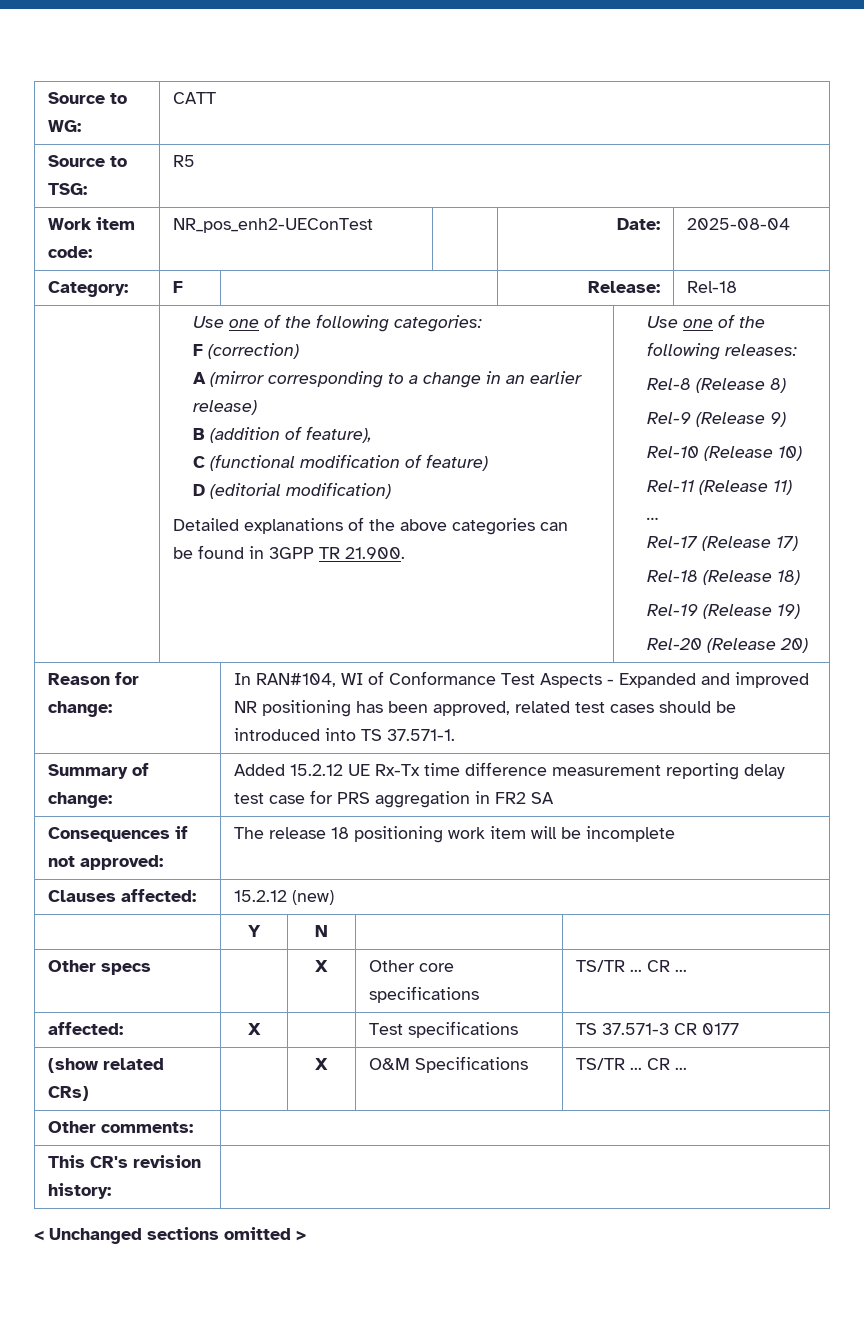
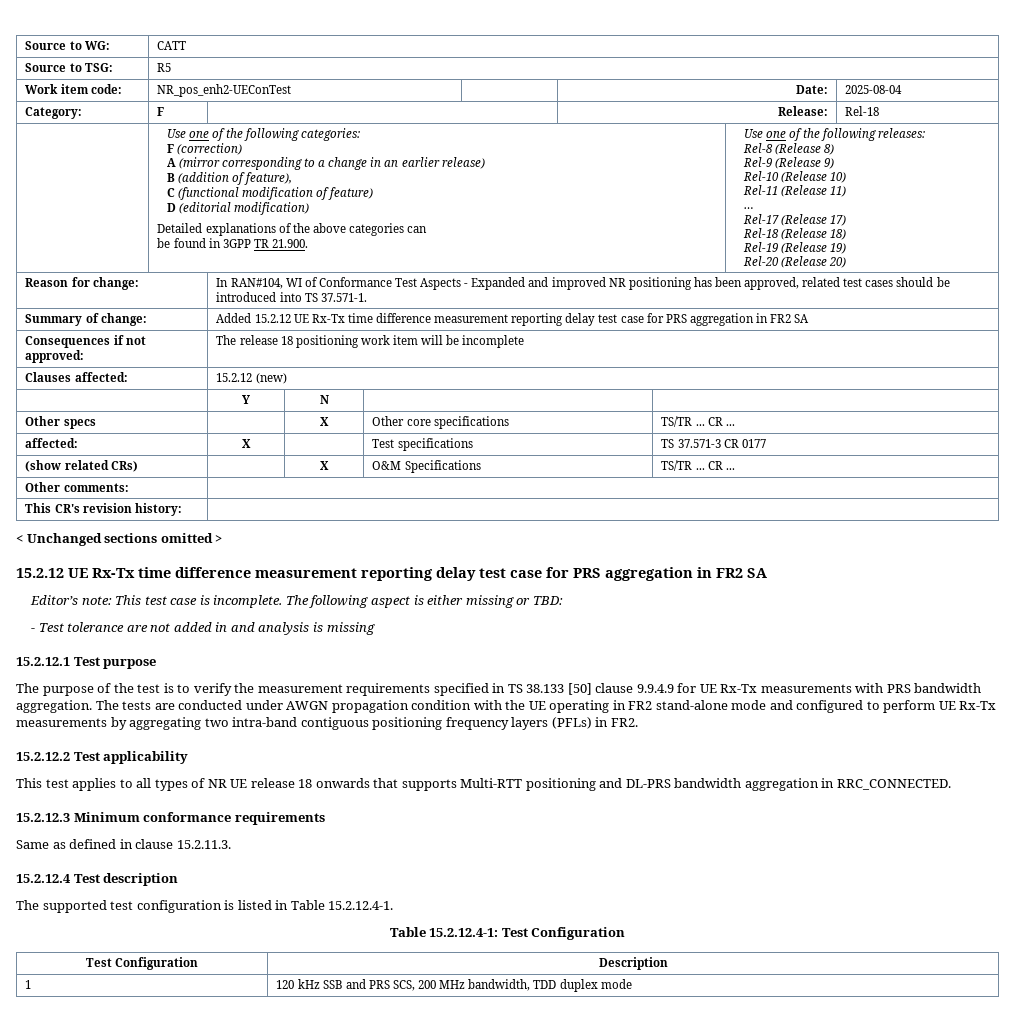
  < Unchanged sections omitted >
+ 15.2.12 UE Rx-Tx time difference measurement reporting delay test case for PRS aggregation in FR2 SA
+ Editor’s note: This test case is incomplete. The following aspect is either missing or TBD:
+ - Test tolerance are not added in and analysis is missing
+ 15.2.12.1 Test purpose
+ The purpose of the test is to verify the measurement requirements specified in TS 38.133 [50] clause 9.9.4.9 for UE Rx-Tx measurements with PRS bandwidth aggregation. The tests are conducted under AWGN propagation condition with the UE operating in FR2 stand-alone mode and configured to perform UE Rx-Tx measurements by aggregating two intra-band contiguous positioning frequency layers (PFLs) in FR2.
+ 15.2.12.2 Test applicability
+ This test applies to all types of NR UE release 18 onwards that supports Multi-RTT positioning and DL-PRS bandwidth aggregation in RRC_CONNECTED.
+ 15.2.12.3 Minimum conformance requirements
+ Same as defined in clause 15.2.11.3.
+ 15.2.12.4 Test description
+ The supported test configuration is listed in Table 15.2.12.4-1.
+ Table 15.2.12.4-1: Test Configuration
+ Test Configuration | Description
+ 1 | 120 kHz SSB and PRS SCS, 200 MHz bandwidth, TDD duplex mode

